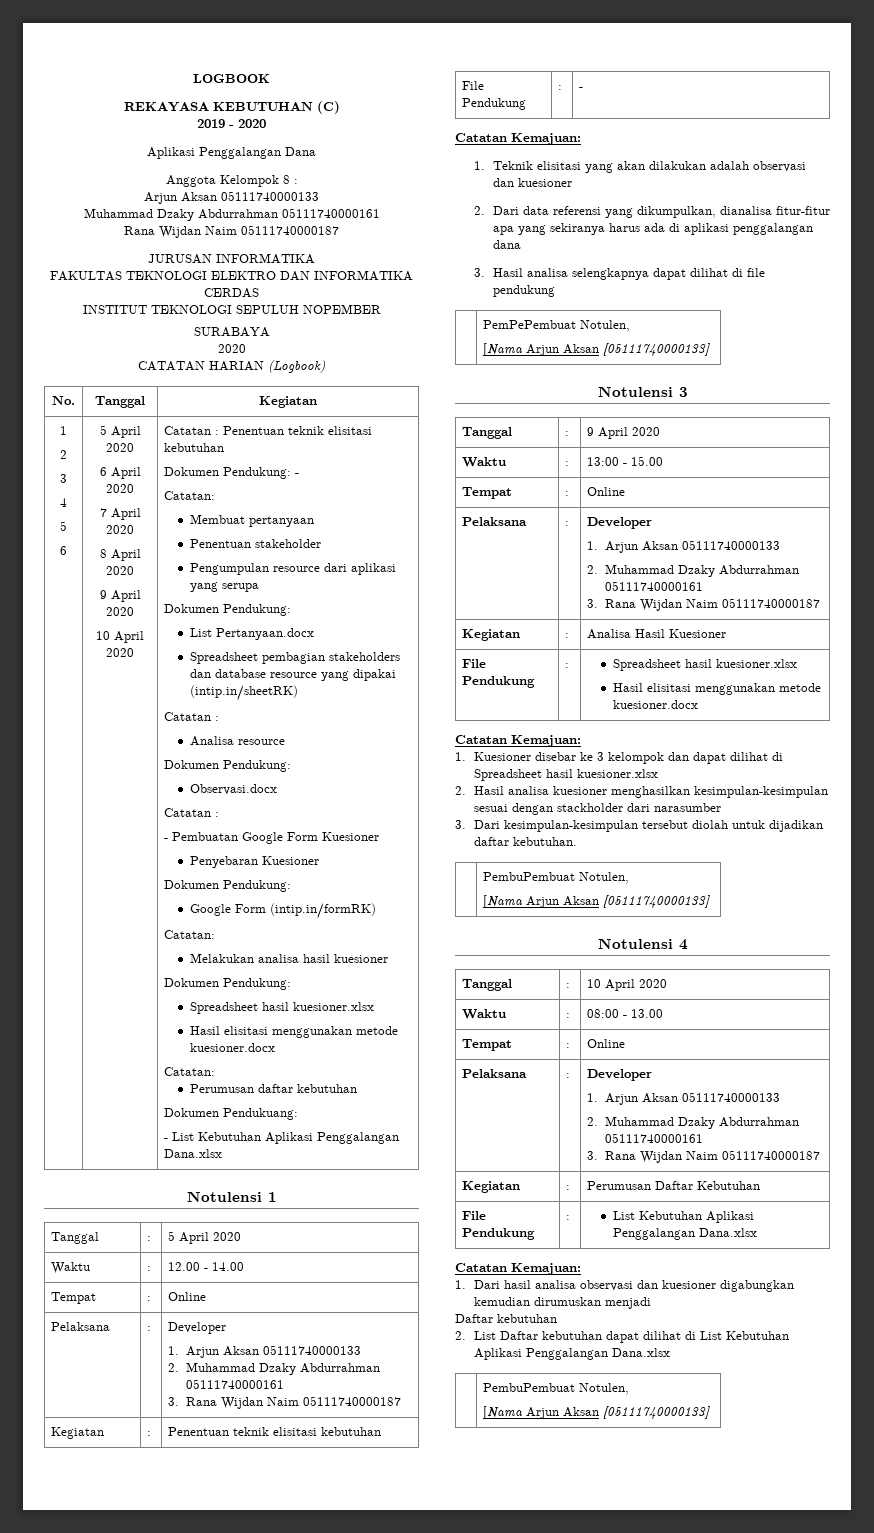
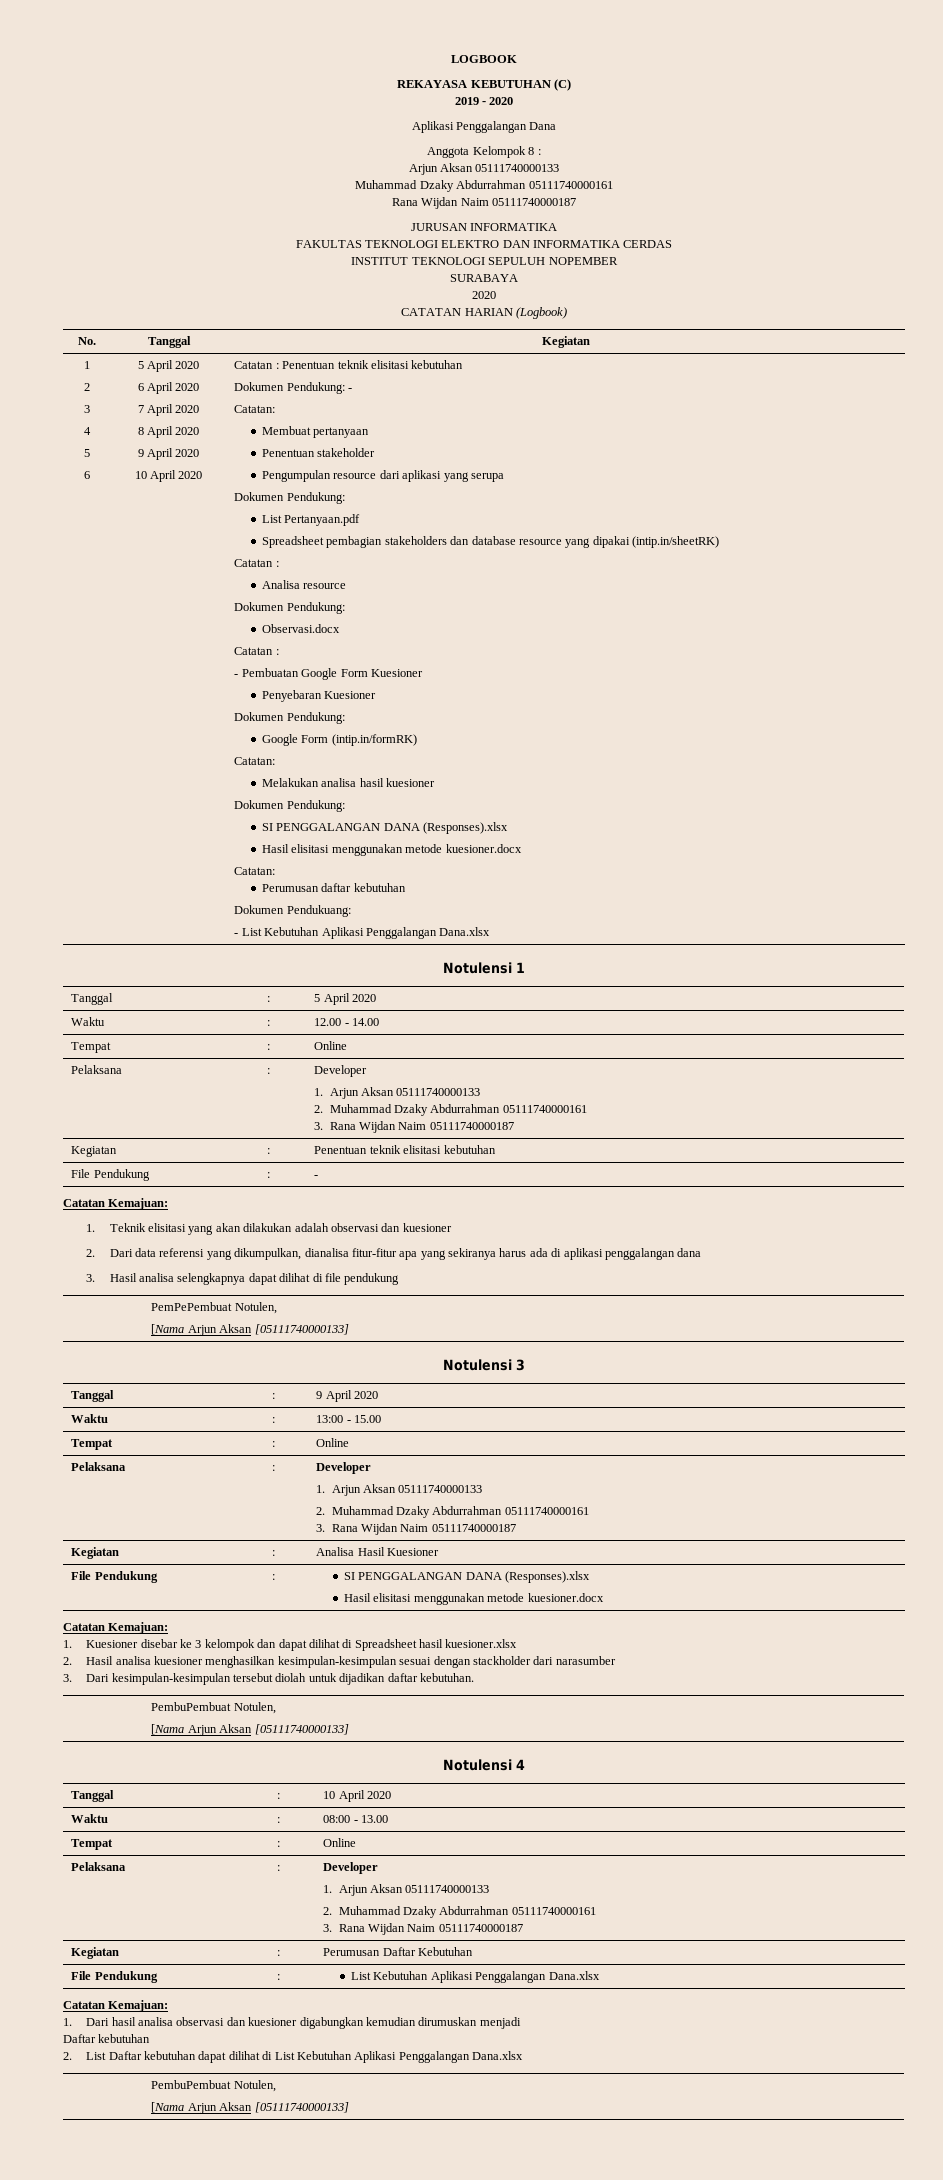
- List Pertanyaan.docx
+ List Pertanyaan.pdf
  Melakukan analisa hasil kuesioner
  Dokumen Pendukung:
- Spreadsheet hasil kuesioner.xlsx
+ SI PENGGALANGAN DANA (Responses).xlsx
- File Pendukung | : | Spreadsheet hasil kuesioner.xlsx
+ File Pendukung | : | SI PENGGALANGAN DANA (Responses).xlsx

